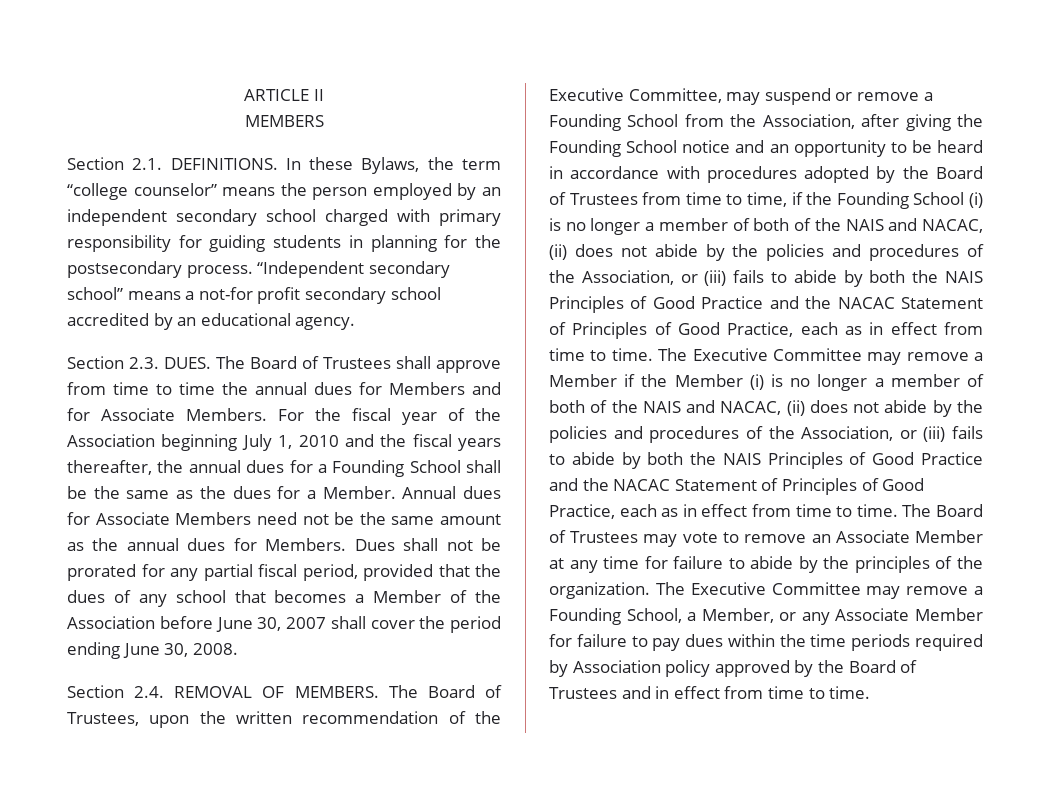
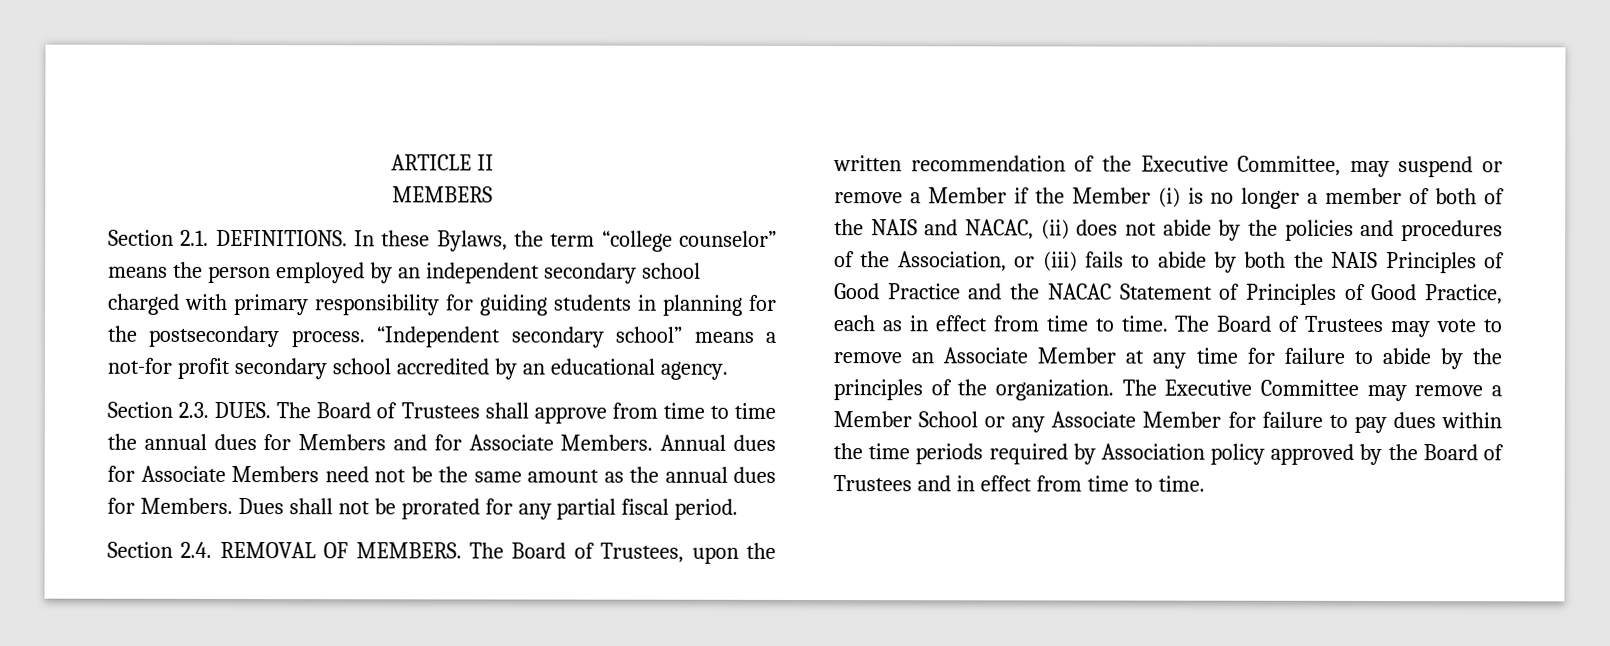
- For the fiscal year of the Association beginning July 1, 2010 and the fiscal years thereafter, the annual dues for a Founding School shall be the same as the dues for a Member.
- Dues shall not be prorated for any partial fiscal period, provided that the dues of any school that becomes a Member of the Association before June 30, 2007 shall cover the period ending June 30, 2008.
+ Dues shall not be prorated for any partial fiscal period.
- The Board of Trustees, upon the written recommendation of the Executive Committee, may suspend or remove a Founding School from the Association, after giving the Founding School notice and an opportunity to be heard in accordance with procedures adopted by the Board of Trustees from time to time, if the Founding School (i) is no longer a member of both of the NAIS and NACAC, (ii) does not abide by the policies and procedures of the Association, or (iii) fails to abide by both the NAIS Principles of Good Practice and the NACAC Statement of Principles of Good Practice, each as in effect from time to time. The Executive Committee may remove a Member if the Member (i) is no longer a member of both of the NAIS and NACAC, (ii) does not abide by the policies and procedures of the Association, or (iii) fails to abide by both the NAIS Principles of Good Practice and the NACAC Statement of Principles of Good Practice, each as in effect from time to time.
+ The Board of Trustees, upon the written recommendation of the Executive Committee, may suspend or remove a Member if the Member (i) is no longer a member of both of the NAIS and NACAC, (ii) does not abide by the policies and procedures of the Association, or (iii) fails to abide by both the NAIS Principles of Good Practice and the NACAC Statement of Principles of Good Practice, each as in effect from time to time.
- The Executive Committee may remove a Founding School, a Member, or any Associate Member for failure to pay dues within the time periods required by Association policy approved by the Board of Trustees and in effect from time to time.
+ The Executive Committee may remove a Member School or any Associate Member for failure to pay dues within the time periods required by Association policy approved by the Board of Trustees and in effect from time to time.

